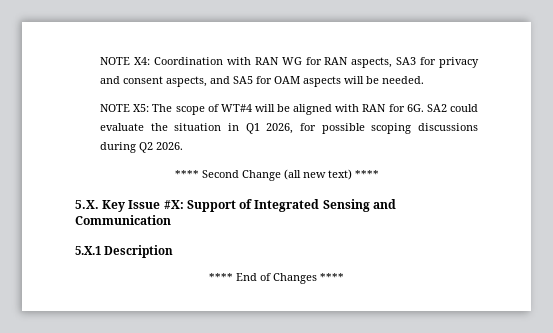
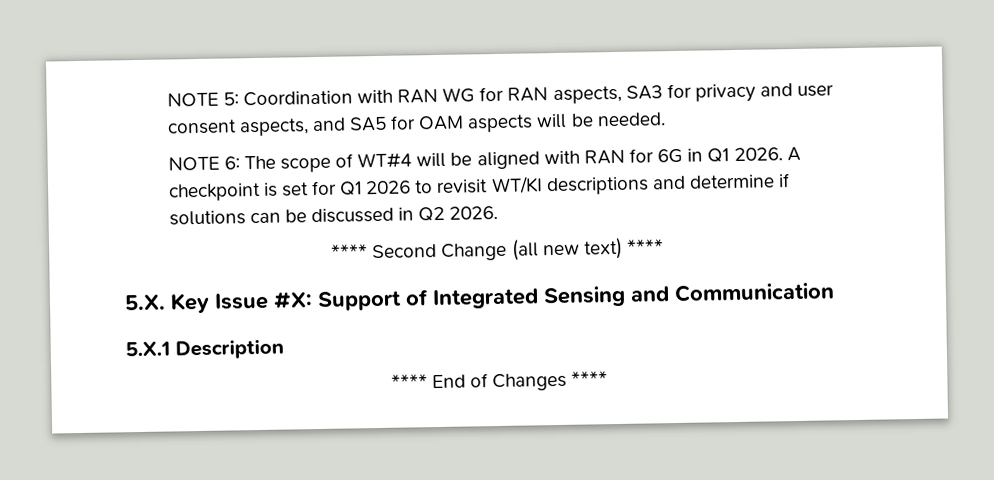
- NOTE X4: Coordination with RAN WG for RAN aspects, SA3 for privacy and consent aspects, and SA5 for OAM aspects will be needed.
+ NOTE 5: Coordination with RAN WG for RAN aspects, SA3 for privacy and user consent aspects, and SA5 for OAM aspects will be needed.
- NOTE X5: The scope of WT#4 will be aligned with RAN for 6G. SA2 could evaluate the situation in Q1 2026, for possible scoping discussions during Q2 2026.
+ NOTE 6: The scope of WT#4 will be aligned with RAN for 6G in Q1 2026. A checkpoint is set for Q1 2026 to revisit WT/KI descriptions and determine if solutions can be discussed in Q2 2026.

